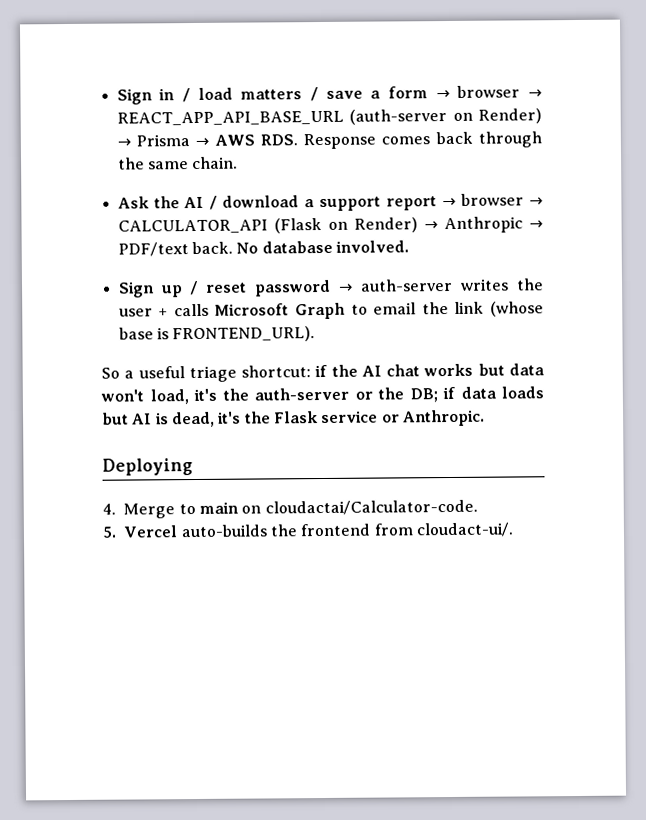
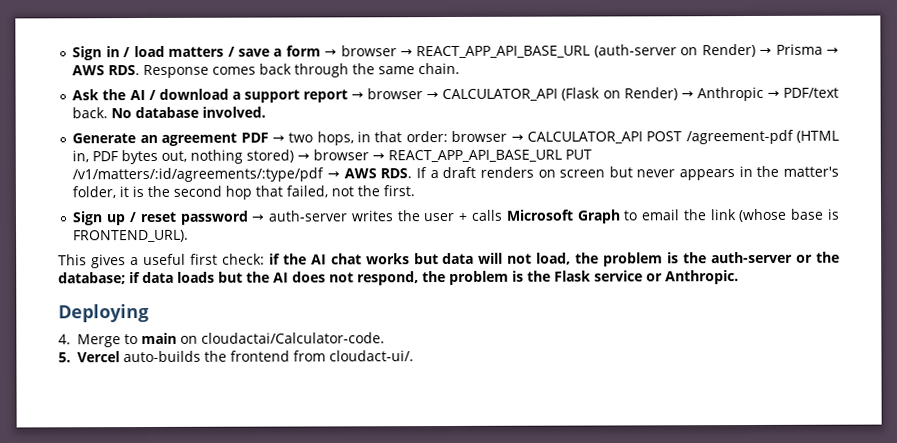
+ Generate an agreement PDF → two hops, in that order: browser → CALCULATOR_API POST /agreement-pdf (HTML in, PDF bytes out, nothing stored) → browser → REACT_APP_API_BASE_URL PUT /v1/matters/:id/agreements/:type/pdf → AWS RDS. If a draft renders on screen but never appears in the matter's folder, it is the second hop that failed, not the first.
- So a useful triage shortcut: if the AI chat works but data won't load, it's the auth-server or the DB; if data loads but AI is dead, it's the Flask service or Anthropic.
+ This gives a useful first check: if the AI chat works but data will not load, the problem is the auth-server or the database; if data loads but the AI does not respond, the problem is the Flask service or Anthropic.

